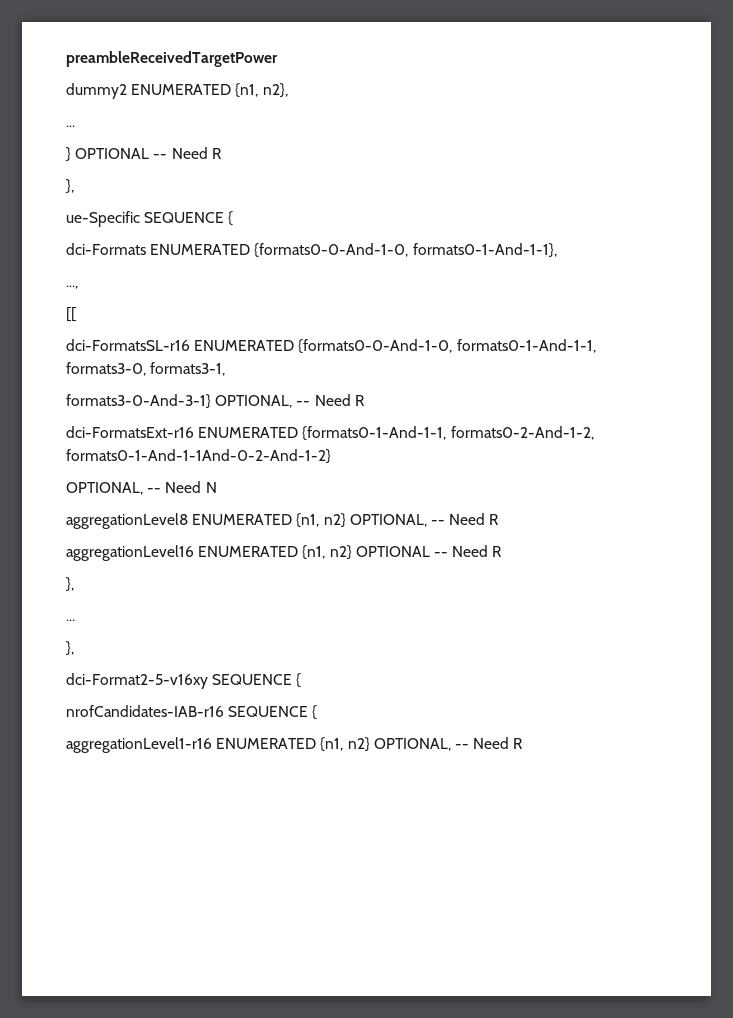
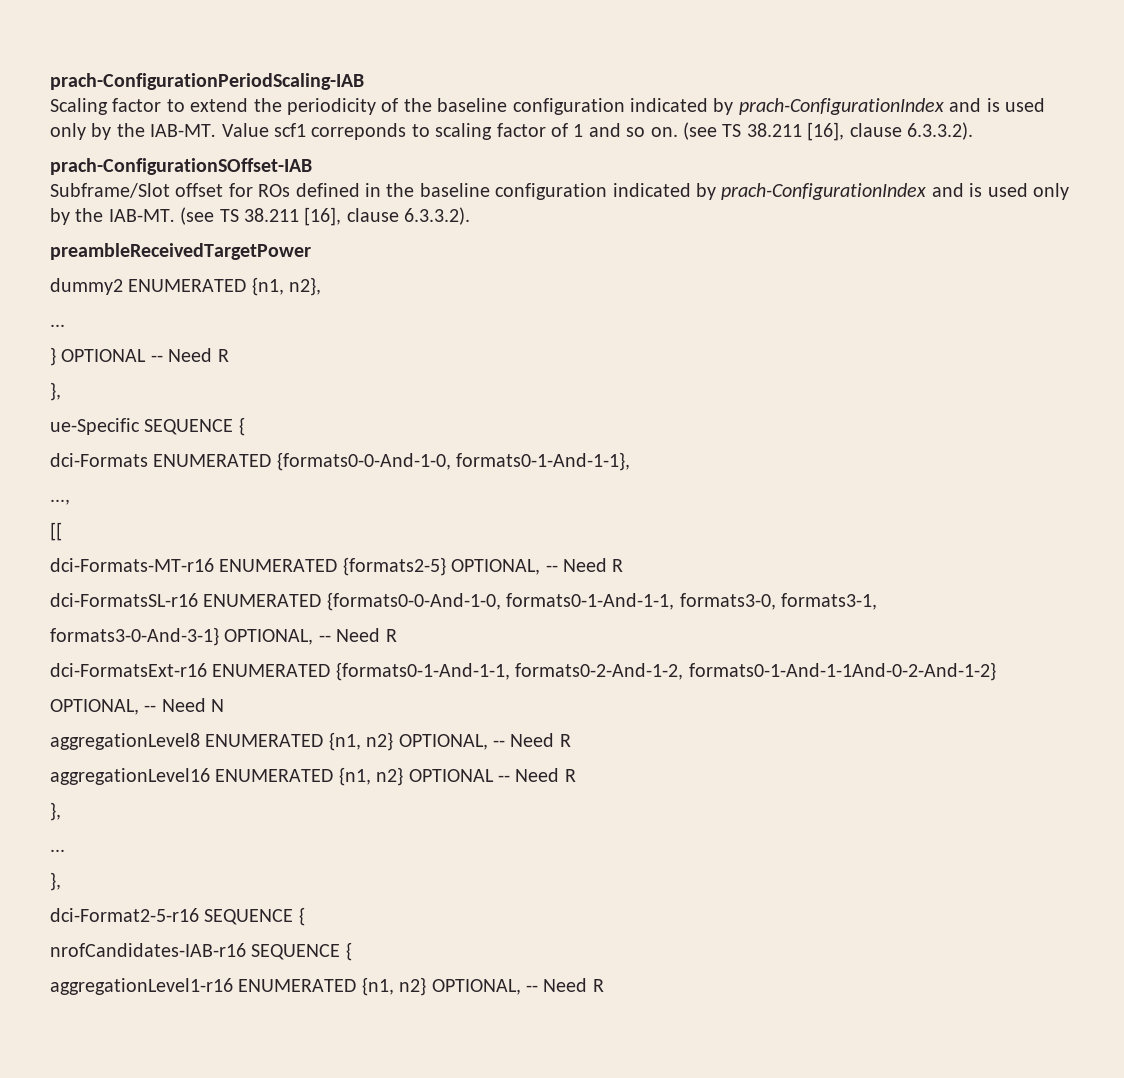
+ prach-ConfigurationPeriodScaling-IAB
+ Scaling factor to extend the periodicity of the baseline configuration indicated by prach-ConfigurationIndex and is used only by the IAB-MT. Value scf1 correponds to scaling factor of 1 and so on. (see TS 38.211 [16], clause 6.3.3.2).
+ prach-ConfigurationSOffset-IAB
+ Subframe/Slot offset for ROs defined in the baseline configuration indicated by prach-ConfigurationIndex and is used only by the IAB-MT. (see TS 38.211 [16], clause 6.3.3.2).
+ dci-Formats-MT-r16 ENUMERATED {formats2-5} OPTIONAL, -- Need R
- dci-Format2-5-v16xy SEQUENCE {
+ dci-Format2-5-r16 SEQUENCE {

